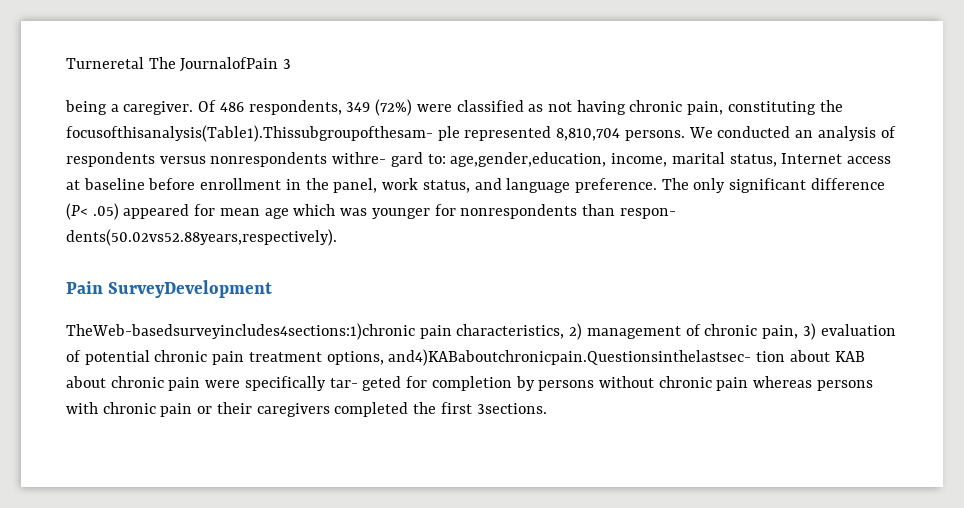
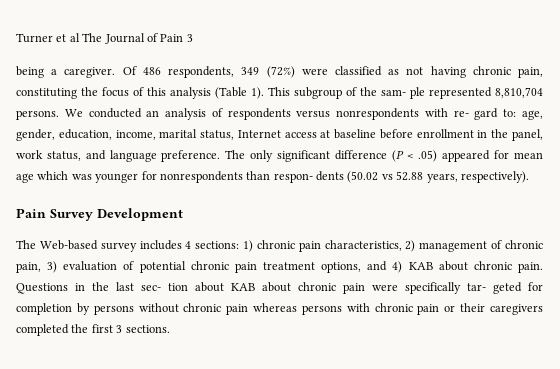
- Turneretal The JournalofPain 3
+ Turner et al The Journal of Pain 3
- Of 486 respondents, 349 (72%) were classified as not having chronic pain, constituting the focusofthisanalysis(Table1).Thissubgroupofthesam- ple represented 8,810,704 persons.
+ Of 486 respondents, 349 (72%) were classified as not having chronic pain, constituting the focus of this analysis (Table 1). This subgroup of the sam- ple represented 8,810,704 persons.
- We conducted an analysis of respondents versus nonrespondents withre- gard to: age,gender,education, income, marital status, Internet access at baseline before enrollment in the panel, work status, and language preference.
+ We conducted an analysis of respondents versus nonrespondents with re- gard to: age, gender, education, income, marital status, Internet access at baseline before enrollment in the panel, work status, and language preference.
- The only significant difference (P< .05) appeared for mean age which was younger for nonrespondents than respon- dents(50.02vs52.88years,respectively).
- Pain SurveyDevelopment
- TheWeb-basedsurveyincludes4sections:1)chronic pain characteristics, 2) management of chronic pain, 3) evaluation of potential chronic pain treatment options, and4)KABaboutchronicpain.Questionsinthelastsec- tion about KAB about chronic pain were specifically tar- geted for completion by persons without chronic pain whereas persons with chronic pain or their caregivers completed the first 3sections.
+ The only significant difference (P < .05) appeared for mean age which was younger for nonrespondents than respon- dents (50.02 vs 52.88 years, respectively).
+ Pain Survey Development
+ The Web-based survey includes 4 sections: 1) chronic pain characteristics, 2) management of chronic pain, 3) evaluation of potential chronic pain treatment options, and 4) KAB about chronic pain. Questions in the last sec- tion about KAB about chronic pain were specifically tar- geted for completion by persons without chronic pain whereas persons with chronic pain or their caregivers completed the first 3 sections.

